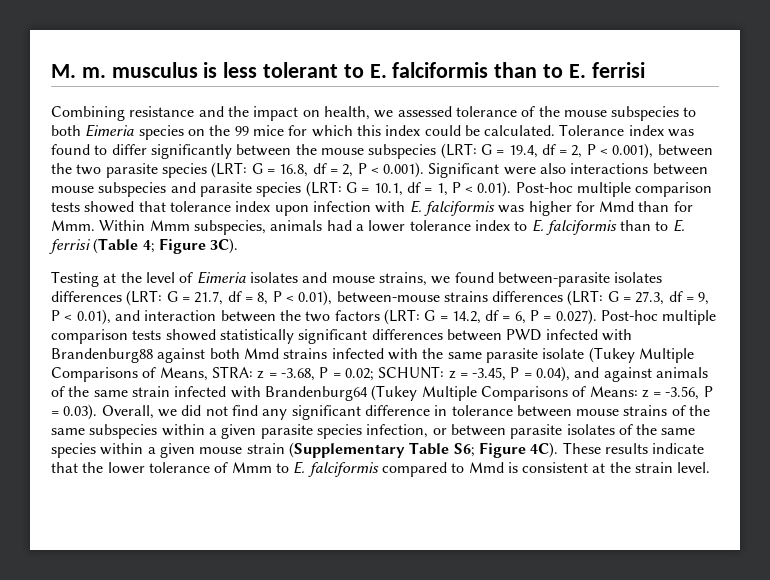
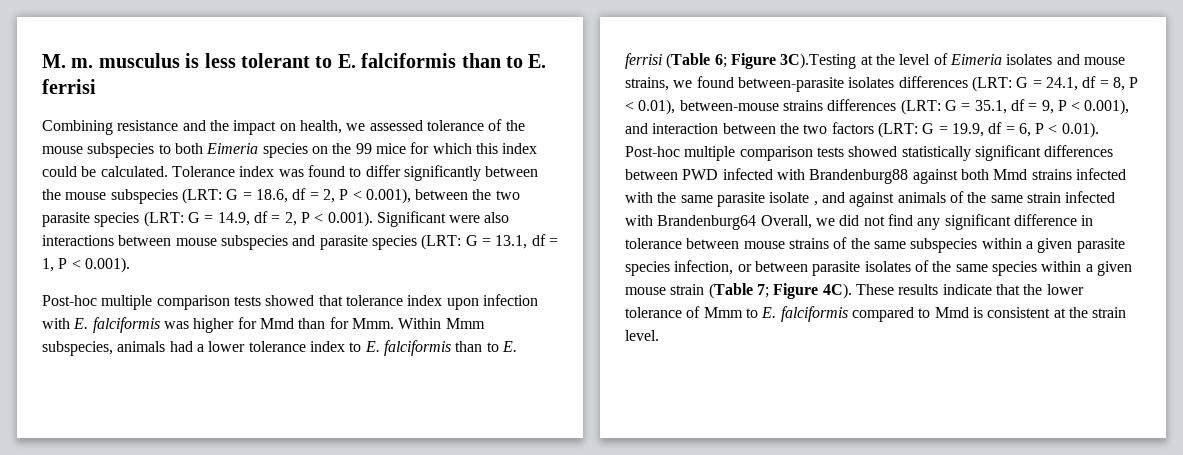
- G = 19.4, df = 2, P < 0.001), between the two parasite species (LRT:
+ G = 18.6, df = 2, P < 0.001), between the two parasite species (LRT:
- G = 16.8, df = 2, P < 0.001). Significant were also interactions between mouse subspecies and parasite species (LRT:
+ G = 14.9, df = 2, P < 0.001). Significant were also interactions between mouse subspecies and parasite species (LRT:
- G = 10.1, df = 1, P < 0.01). Post-hoc multiple comparison tests showed that tolerance index upon infection with E. falciformis was higher for Mmd than for Mmm. Within Mmm subspecies, animals had a lower tolerance index to E. falciformis than to E. ferrisi (Table 4; Figure 3C).
- Testing at the level of Eimeria isolates and mouse strains, we found between-parasite isolates differences (LRT:
+ G = 13.1, df = 1, P < 0.001).
+ Post-hoc multiple comparison tests showed that tolerance index upon infection with E. falciformis was higher for Mmd than for Mmm. Within Mmm subspecies, animals had a lower tolerance index to E. falciformis than to E. ferrisi (Table 6; Figure 3C).Testing at the level of Eimeria isolates and mouse strains, we found between-parasite isolates differences (LRT:
- G = 21.7, df = 8, P < 0.01), between-mouse strains differences (LRT:
+ G = 24.1, df = 8, P < 0.01), between-mouse strains differences (LRT:
- G = 27.3, df = 9, P < 0.01), and interaction between the two factors (LRT:
+ G = 35.1, df = 9, P < 0.001), and interaction between the two factors (LRT:
- G = 14.2, df = 6, P = 0.027). Post-hoc multiple comparison tests showed statistically significant differences between PWD infected with Brandenburg88 against both Mmd strains infected with the same parasite isolate (Tukey Multiple Comparisons of Means, STRA: z = -3.68, P = 0.02; SCHUNT: z = -3.45, P = 0.04), and against animals of the same strain infected with Brandenburg64 (Tukey Multiple Comparisons of Means: z = -3.56, P = 0.03). Overall, we did not find any significant difference in tolerance between mouse strains of the same subspecies within a given parasite species infection, or between parasite isolates of the same species within a given mouse strain (Supplementary Table S6;
+ G = 19.9, df = 6, P < 0.01). Post-hoc multiple comparison tests showed statistically significant differences between PWD infected with Brandenburg88 against both Mmd strains infected with the same parasite isolate , and against animals of the same strain infected with Brandenburg64 Overall, we did not find any significant difference in tolerance between mouse strains of the same subspecies within a given parasite species infection, or between parasite isolates of the same species within a given mouse strain (Table 7;

